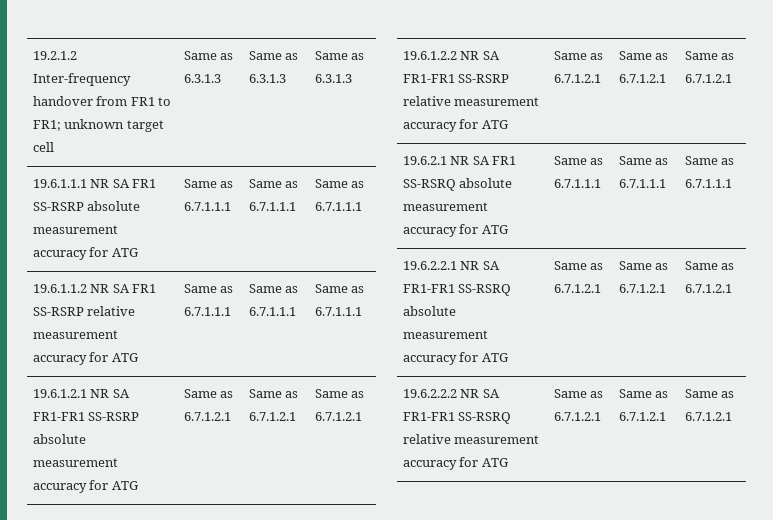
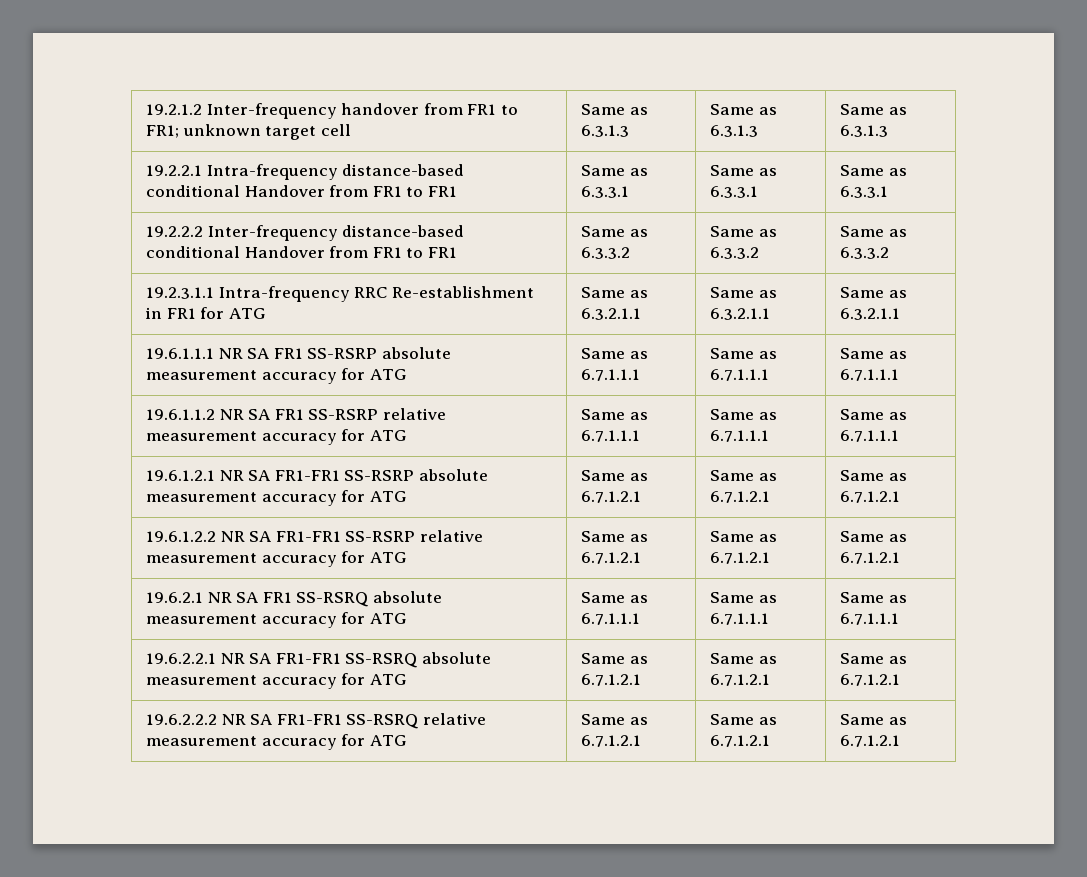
+ 19.2.2.1 Intra-frequency distance-based conditional Handover from FR1 to FR1 | Same as 6.3.3.1 | Same as 6.3.3.1 | Same as 6.3.3.1
+ 19.2.2.2 Inter-frequency distance-based conditional Handover from FR1 to FR1 | Same as 6.3.3.2 | Same as 6.3.3.2 | Same as 6.3.3.2
+ 19.2.3.1.1 Intra-frequency RRC Re-establishment in FR1 for ATG | Same as 6.3.2.1.1 | Same as 6.3.2.1.1 | Same as 6.3.2.1.1

